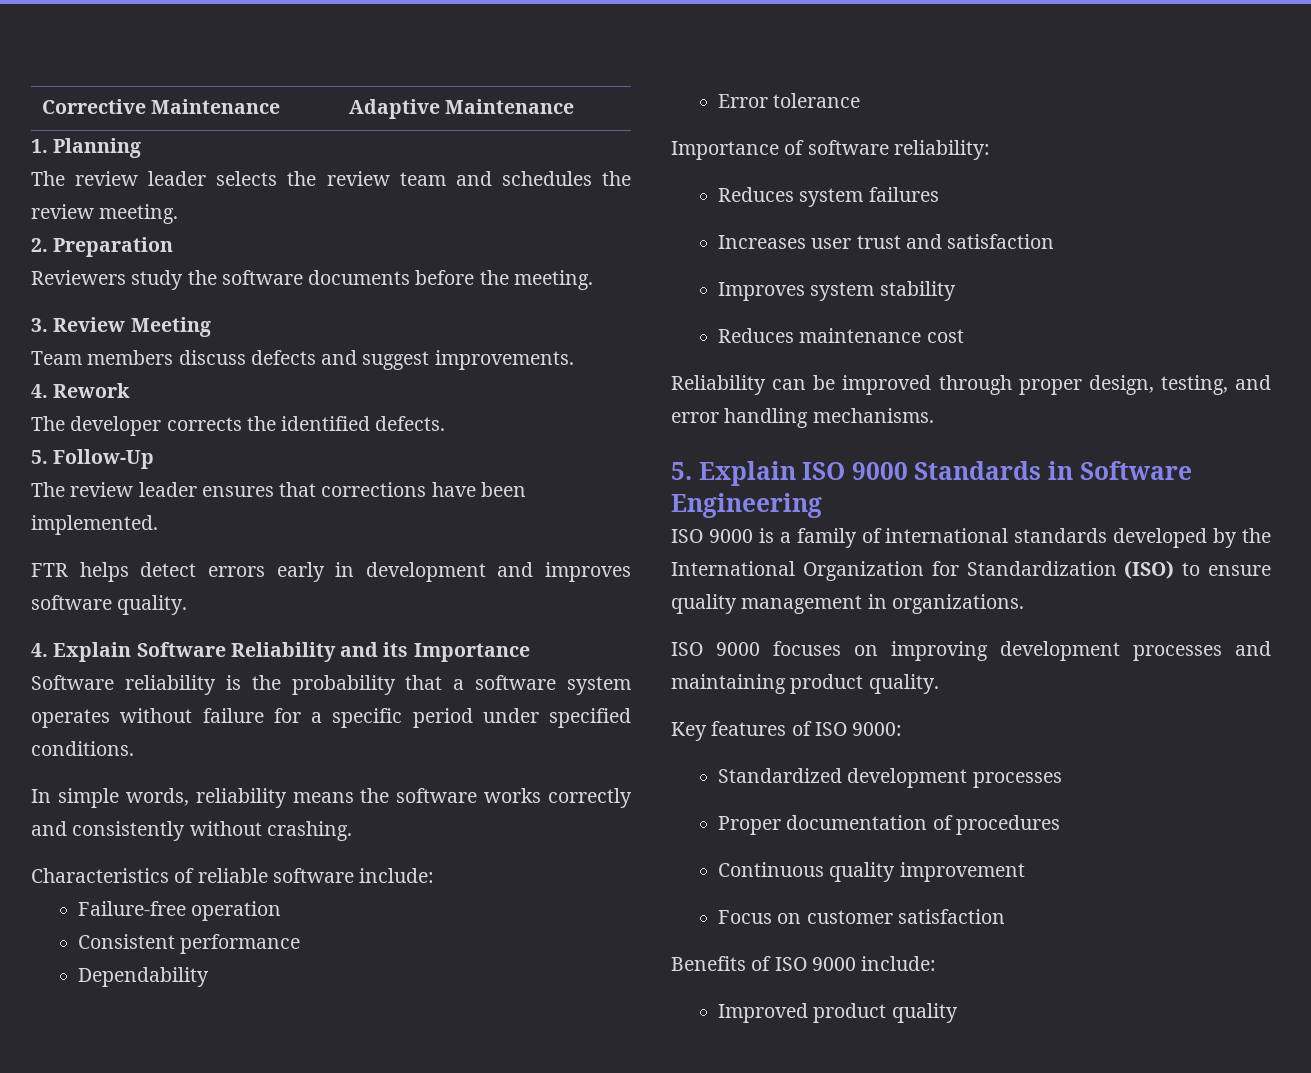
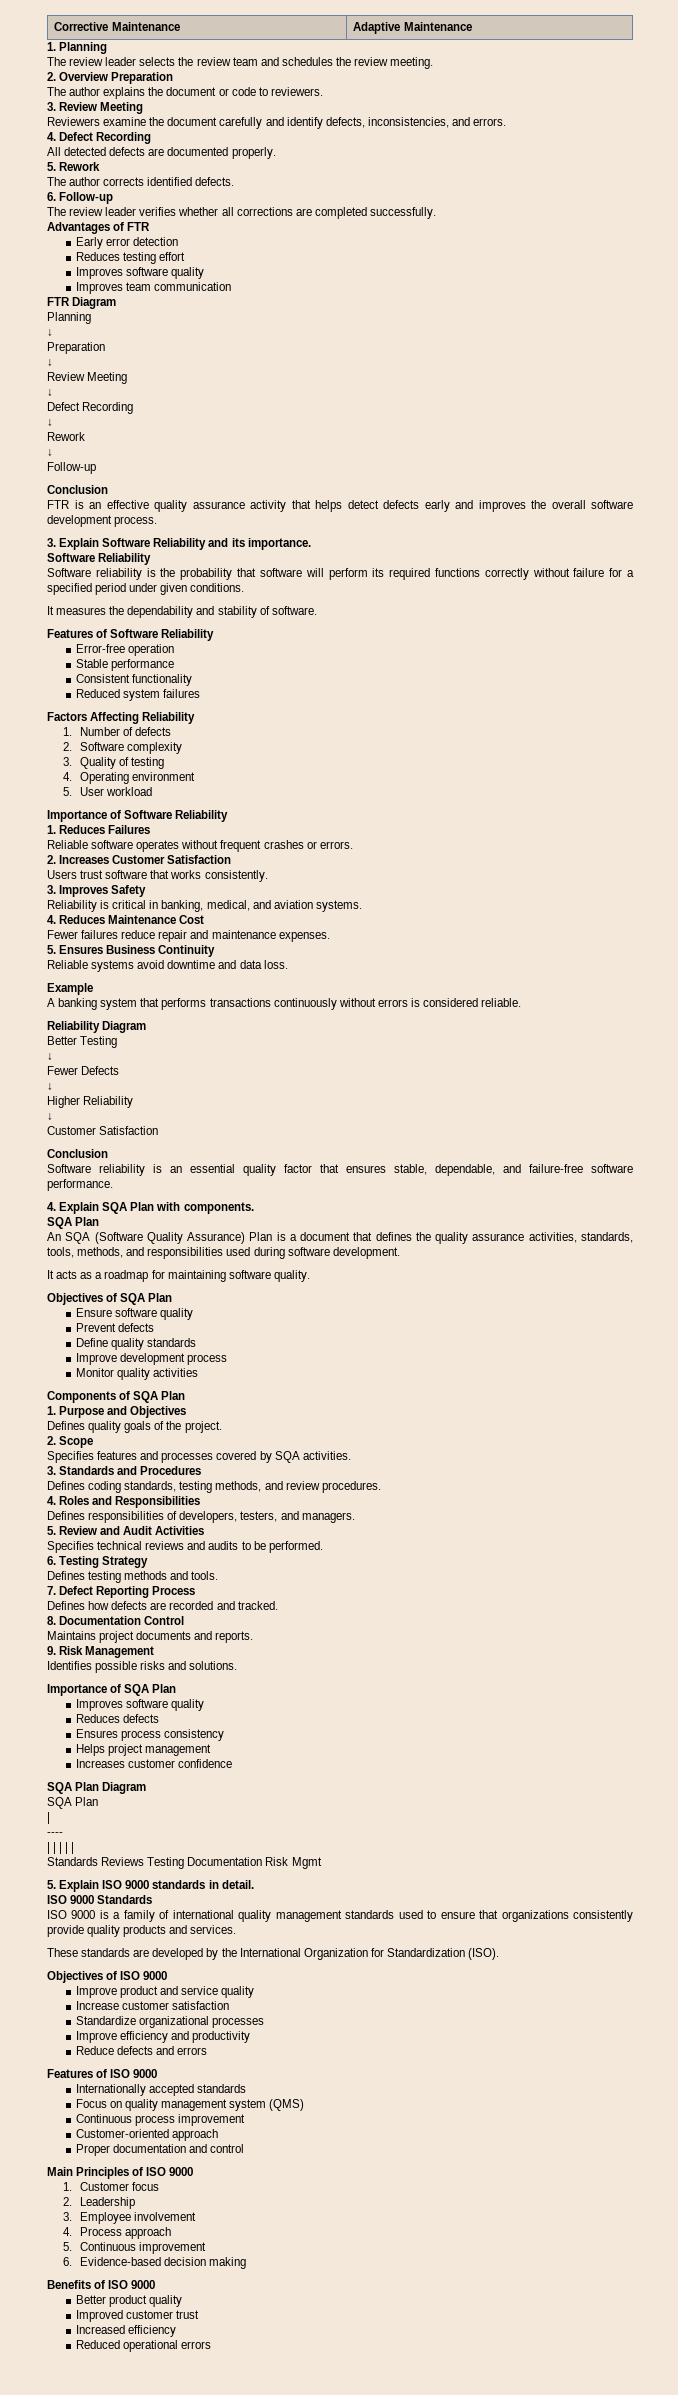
- 2. Preparation
- Reviewers study the software documents before the meeting.
+ 2. Overview Preparation
+ The author explains the document or code to reviewers.
  3. Review Meeting
- Team members discuss defects and suggest improvements.
- 4. Rework
+ Reviewers examine the document carefully and identify defects, inconsistencies, and errors.
+ 4. Defect Recording
+ All detected defects are documented properly.
+ 5. Rework
- The developer corrects the identified defects.
+ The author corrects identified defects.
- 5. Follow-Up
- The review leader ensures that corrections have been implemented.
- FTR helps detect errors early in development and improves software quality.
- 4. Explain Software Reliability and its Importance
+ 6. Follow-up
+ The review leader verifies whether all corrections are completed successfully.
+ Advantages of FTR
+ Early error detection
+ Reduces testing effort
+ Improves software quality
+ Improves team communication
+ FTR Diagram
+ Planning
+ ↓
+ Preparation
+ ↓
+ Review Meeting
+ ↓
+ Defect Recording
+ ↓
+ Rework
+ ↓
+ Follow-up
+ Conclusion
+ FTR is an effective quality assurance activity that helps detect defects early and improves the overall software development process.
+ 3. Explain Software Reliability and its importance.
+ Software Reliability
- Software reliability is the probability that a software system operates without failure for a specific period under specified conditions.
+ Software reliability is the probability that software will perform its required functions correctly without failure for a specified period under given conditions.
- In simple words, reliability means the software works correctly and consistently without crashing.
- Characteristics of reliable software include:
- Failure-free operation
+ It measures the dependability and stability of software.
+ Features of Software Reliability
+ Error-free operation
- Consistent performance
+ Stable performance
- Dependability
- Error tolerance
- Importance of software reliability:
- Reduces system failures
- Increases user trust and satisfaction
- Improves system stability
- Reduces maintenance cost
- Reliability can be improved through proper design, testing, and error handling mechanisms.
- 5. Explain ISO 9000 Standards in Software Engineering
+ Consistent functionality
+ Reduced system failures
+ Factors Affecting Reliability
+ 1. Number of defects
+ 2. Software complexity
+ 3. Quality of testing
+ 4. Operating environment
+ 5. User workload
+ Importance of Software Reliability
+ 1. Reduces Failures
+ Reliable software operates without frequent crashes or errors.
+ 2. Increases Customer Satisfaction
+ Users trust software that works consistently.
+ 3. Improves Safety
+ Reliability is critical in banking, medical, and aviation systems.
+ 4. Reduces Maintenance Cost
+ Fewer failures reduce repair and maintenance expenses.
+ 5. Ensures Business Continuity
+ Reliable systems avoid downtime and data loss.
+ Example
+ A banking system that performs transactions continuously without errors is considered reliable.
+ Reliability Diagram
+ Better Testing
+ ↓
+ Fewer Defects
+ ↓
+ Higher Reliability
+ ↓
+ Customer Satisfaction
+ Conclusion
+ Software reliability is an essential quality factor that ensures stable, dependable, and failure-free software performance.
+ 4. Explain SQA Plan with components.
+ SQA Plan
+ An SQA (Software Quality Assurance) Plan is a document that defines the quality assurance activities, standards, tools, methods, and responsibilities used during software development.
+ It acts as a roadmap for maintaining software quality.
+ Objectives of SQA Plan
+ Ensure software quality
+ Prevent defects
+ Define quality standards
+ Improve development process
+ Monitor quality activities
+ Components of SQA Plan
+ 1. Purpose and Objectives
+ Defines quality goals of the project.
+ 2. Scope
+ Specifies features and processes covered by SQA activities.
+ 3. Standards and Procedures
+ Defines coding standards, testing methods, and review procedures.
+ 4. Roles and Responsibilities
+ Defines responsibilities of developers, testers, and managers.
+ 5. Review and Audit Activities
+ Specifies technical reviews and audits to be performed.
+ 6. Testing Strategy
+ Defines testing methods and tools.
+ 7. Defect Reporting Process
+ Defines how defects are recorded and tracked.
+ 8. Documentation Control
+ Maintains project documents and reports.
+ 9. Risk Management
+ Identifies possible risks and solutions.
+ Importance of SQA Plan
+ Improves software quality
+ Reduces defects
+ Ensures process consistency
+ Helps project management
+ Increases customer confidence
+ SQA Plan Diagram
+ SQA Plan
+ |
+ ----
+ | | | | |
+ Standards Reviews Testing Documentation Risk Mgmt
+ 5. Explain ISO 9000 standards in detail.
+ ISO 9000 Standards
- ISO 9000 is a family of international standards developed by the International Organization for Standardization (ISO) to ensure quality management in organizations.
- ISO 9000 focuses on improving development processes and maintaining product quality.
- Key features of ISO 9000:
- Standardized development processes
- Proper documentation of procedures
- Continuous quality improvement
- Focus on customer satisfaction
- Benefits of ISO 9000 include:
- Improved product quality
+ ISO 9000 is a family of international quality management standards used to ensure that organizations consistently provide quality products and services.
+ These standards are developed by the International Organization for Standardization (ISO).
+ Objectives of ISO 9000
+ Improve product and service quality
+ Increase customer satisfaction
+ Standardize organizational processes
+ Improve efficiency and productivity
+ Reduce defects and errors
+ Features of ISO 9000
+ Internationally accepted standards
+ Focus on quality management system (QMS)
+ Continuous process improvement
+ Customer-oriented approach
+ Proper documentation and control
+ Main Principles of ISO 9000
+ 1. Customer focus
+ 2. Leadership
+ 3. Employee involvement
+ 4. Process approach
+ 5. Continuous improvement
+ 6. Evidence-based decision making
+ Benefits of ISO 9000
+ Better product quality
+ Improved customer trust
+ Increased efficiency
+ Reduced operational errors

